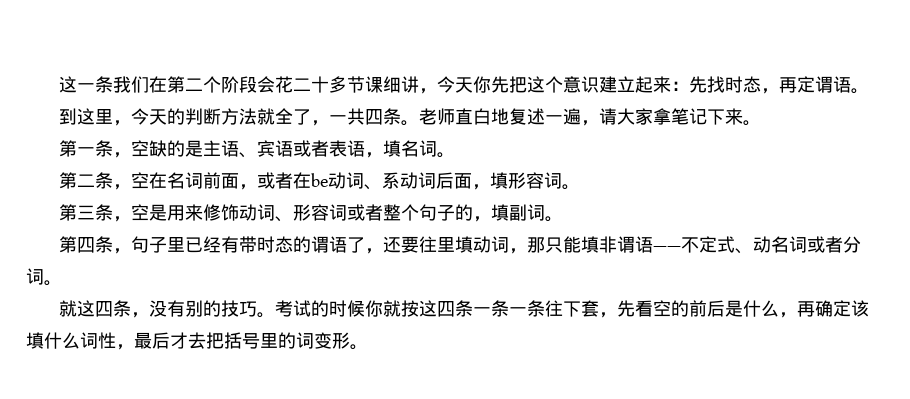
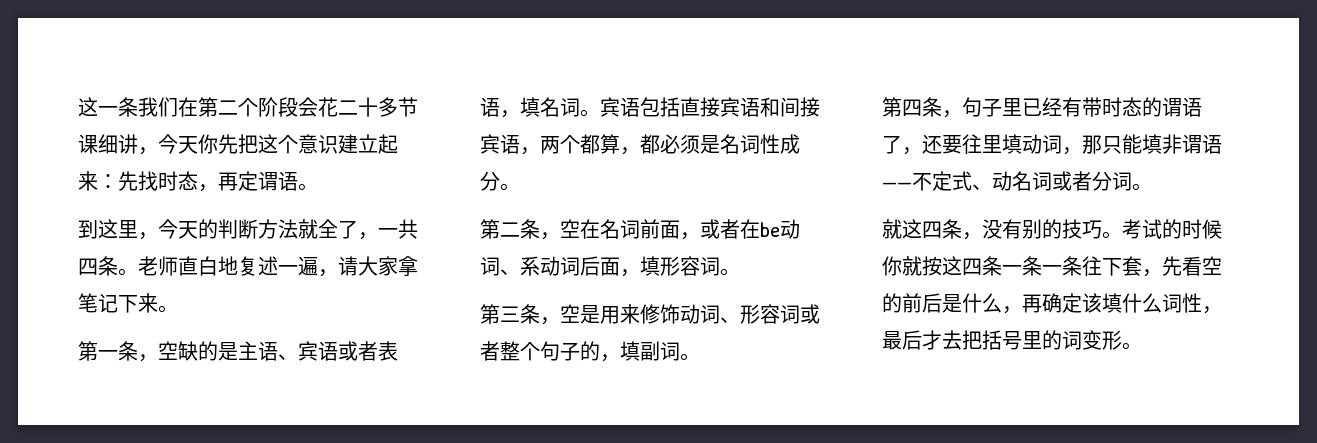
+ 宾语包括直接宾语和间接宾语，两个都算，都必须是名词性成分。

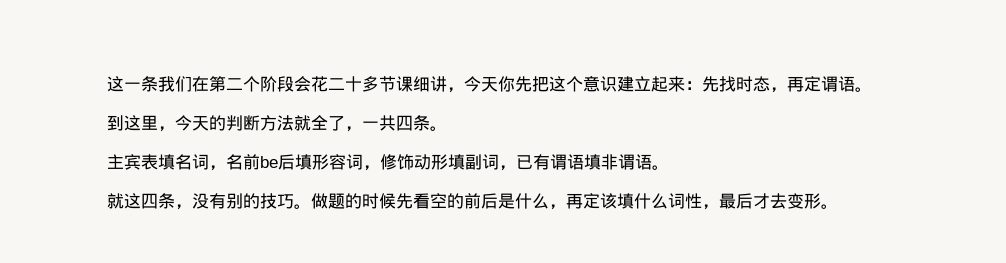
- 到这里，今天的判断方法就全了，一共四条。老师直白地复述一遍，请大家拿笔记下来。
- 第一条，空缺的是主语、宾语或者表语，填名词。宾语包括直接宾语和间接宾语，两个都算，都必须是名词性成分。
- 第二条，空在名词前面，或者在be动词、系动词后面，填形容词。
- 第三条，空是用来修饰动词、形容词或者整个句子的，填副词。
- 第四条，句子里已经有带时态的谓语了，还要往里填动词，那只能填非谓语——不定式、动名词或者分词。
+ 到这里，今天的判断方法就全了，一共四条。
+ 主宾表填名词，名前be后填形容词，修饰动形填副词，已有谓语填非谓语。
- 考试的时候你就按这四条一条一条往下套，先看空的前后是什么，再确定该填什么词性，最后才去把括号里的词变形。
+ 做题的时候先看空的前后是什么，再定该填什么词性，最后才去变形。

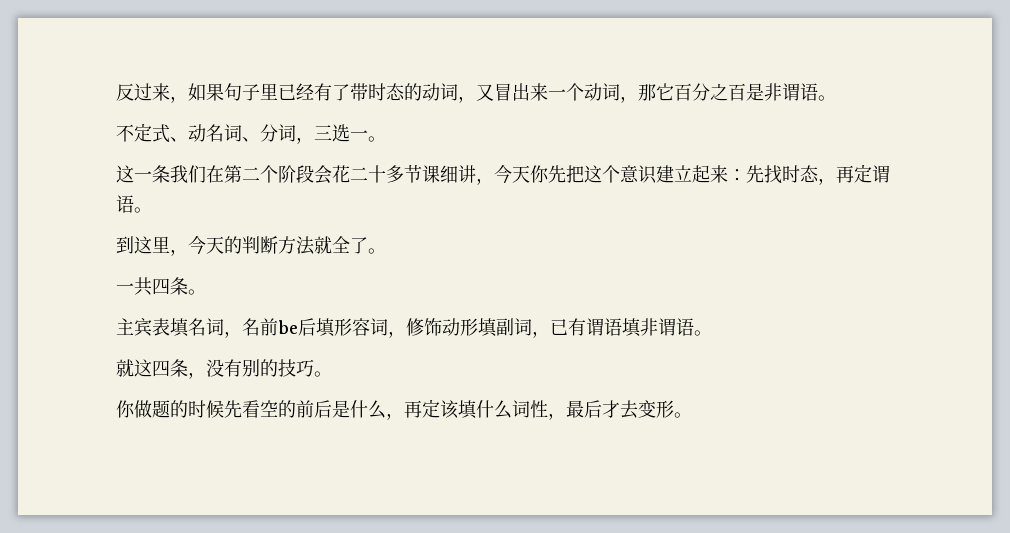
+ 反过来，如果句子里已经有了带时态的动词，又冒出来一个动词，那它百分之百是非谓语。
+ 不定式、动名词、分词，三选一。
- 到这里，今天的判断方法就全了，一共四条。
+ 到这里，今天的判断方法就全了。
+ 一共四条。
- 就这四条，没有别的技巧。做题的时候先看空的前后是什么，再定该填什么词性，最后才去变形。
+ 就这四条，没有别的技巧。
+ 你做题的时候先看空的前后是什么，再定该填什么词性，最后才去变形。

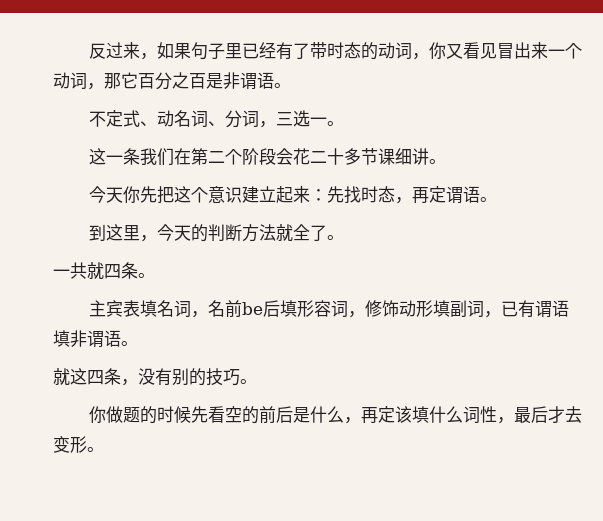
- 反过来，如果句子里已经有了带时态的动词，又冒出来一个动词，那它百分之百是非谓语。
+ 反过来，如果句子里已经有了带时态的动词，你又看见冒出来一个动词，那它百分之百是非谓语。
- 这一条我们在第二个阶段会花二十多节课细讲，今天你先把这个意识建立起来：先找时态，再定谓语。
+ 这一条我们在第二个阶段会花二十多节课细讲。
+ 今天你先把这个意识建立起来：先找时态，再定谓语。
- 一共四条。
+ 一共就四条。

